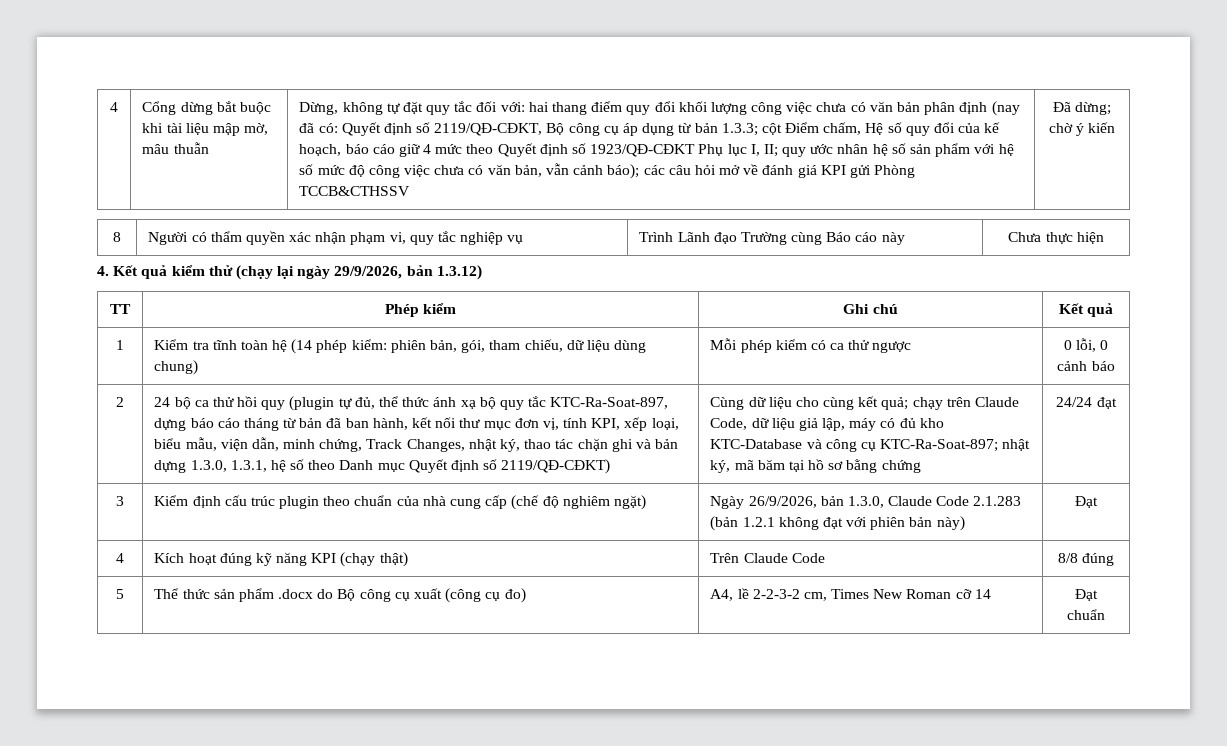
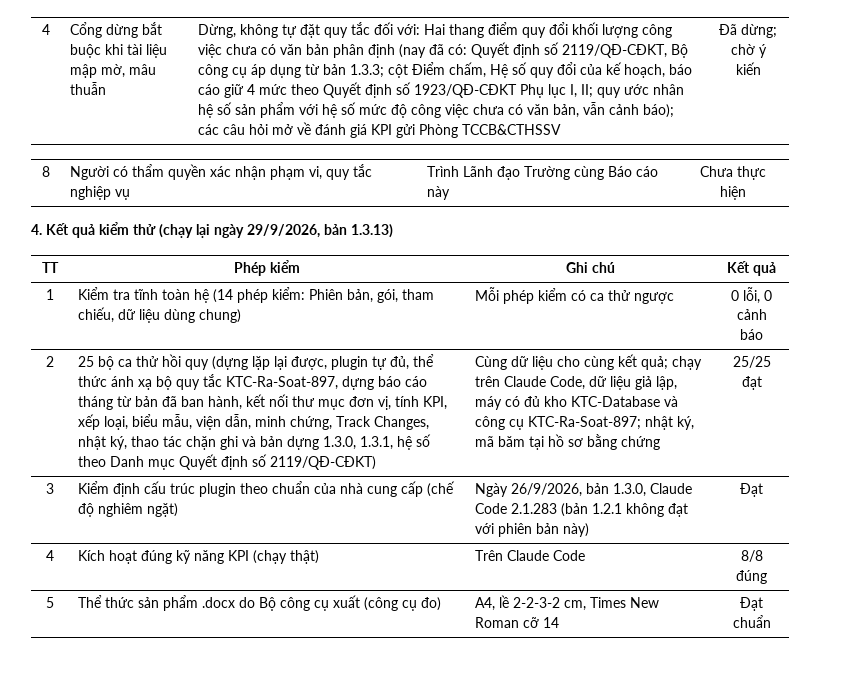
- hai thang điểm quy đổi khối lượng công việc chưa có văn bản phân định (nay đã có:
+ Hai thang điểm quy đổi khối lượng công việc chưa có văn bản phân định (nay đã có:
- 4. Kết quả kiểm thử (chạy lại ngày 29/9/2026, bản 1.3.12)
+ 4. Kết quả kiểm thử (chạy lại ngày 29/9/2026, bản 1.3.13)
- 1 | Kiểm tra tĩnh toàn hệ (14 phép kiểm: phiên bản, gói, tham chiếu, dữ liệu dùng chung) | Mỗi phép kiểm có ca thử ngược | 0 lỗi, 0 cảnh báo
+ 1 | Kiểm tra tĩnh toàn hệ (14 phép kiểm: Phiên bản, gói, tham chiếu, dữ liệu dùng chung) | Mỗi phép kiểm có ca thử ngược | 0 lỗi, 0 cảnh báo
- 24 bộ ca thử hồi quy (plugin tự đủ, thể thức ánh xạ bộ quy tắc KTC-Ra-Soat-897, dựng báo cáo tháng từ bản đã ban hành, kết nối thư mục đơn vị, tính KPI, xếp loại, biểu mẫu, viện dẫn, minh chứng, Track Changes, nhật ký, thao tác chặn ghi và bản dựng 1.3.0, 1.3.1, hệ số theo Danh mục Quyết định số 2119/QĐ-CĐKT)
+ 25 bộ ca thử hồi quy (dựng lặp lại được, plugin tự đủ, thể thức ánh xạ bộ quy tắc KTC-Ra-Soat-897, dựng báo cáo tháng từ bản đã ban hành, kết nối thư mục đơn vị, tính KPI, xếp loại, biểu mẫu, viện dẫn, minh chứng, Track Changes, nhật ký, thao tác chặn ghi và bản dựng 1.3.0, 1.3.1, hệ số theo Danh mục Quyết định số 2119/QĐ-CĐKT)
- 24/24 đạt
+ 25/25 đạt

